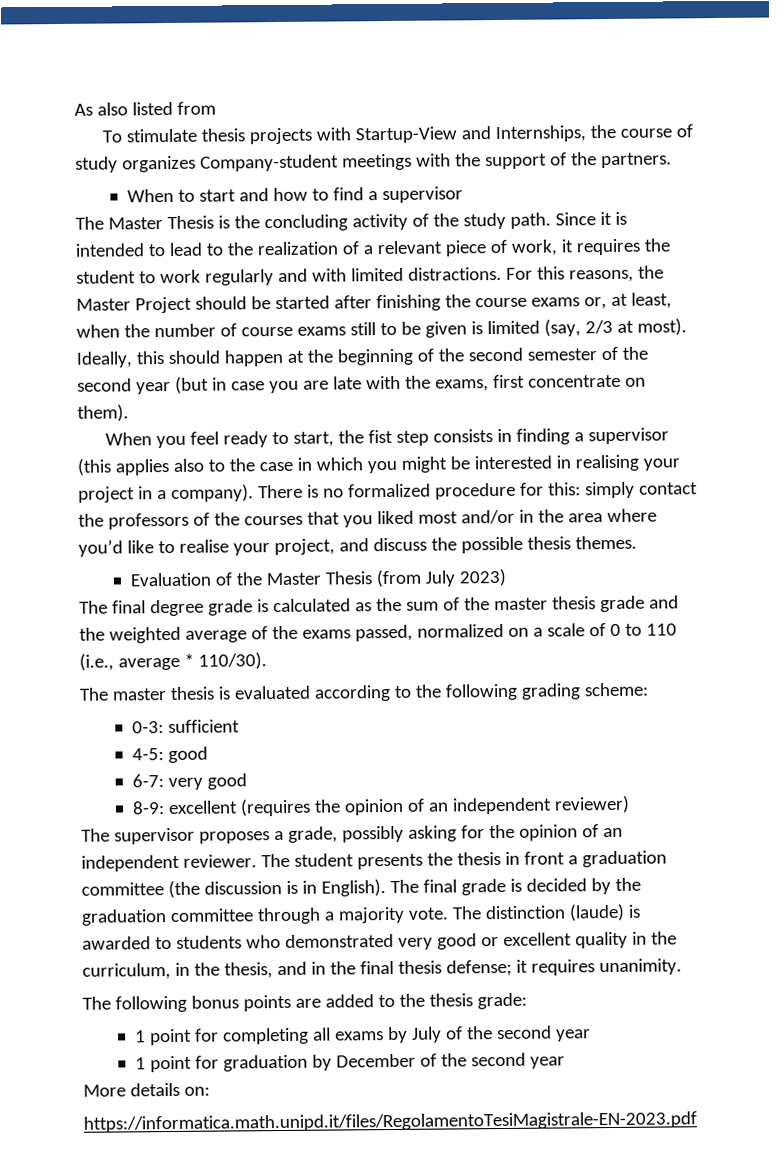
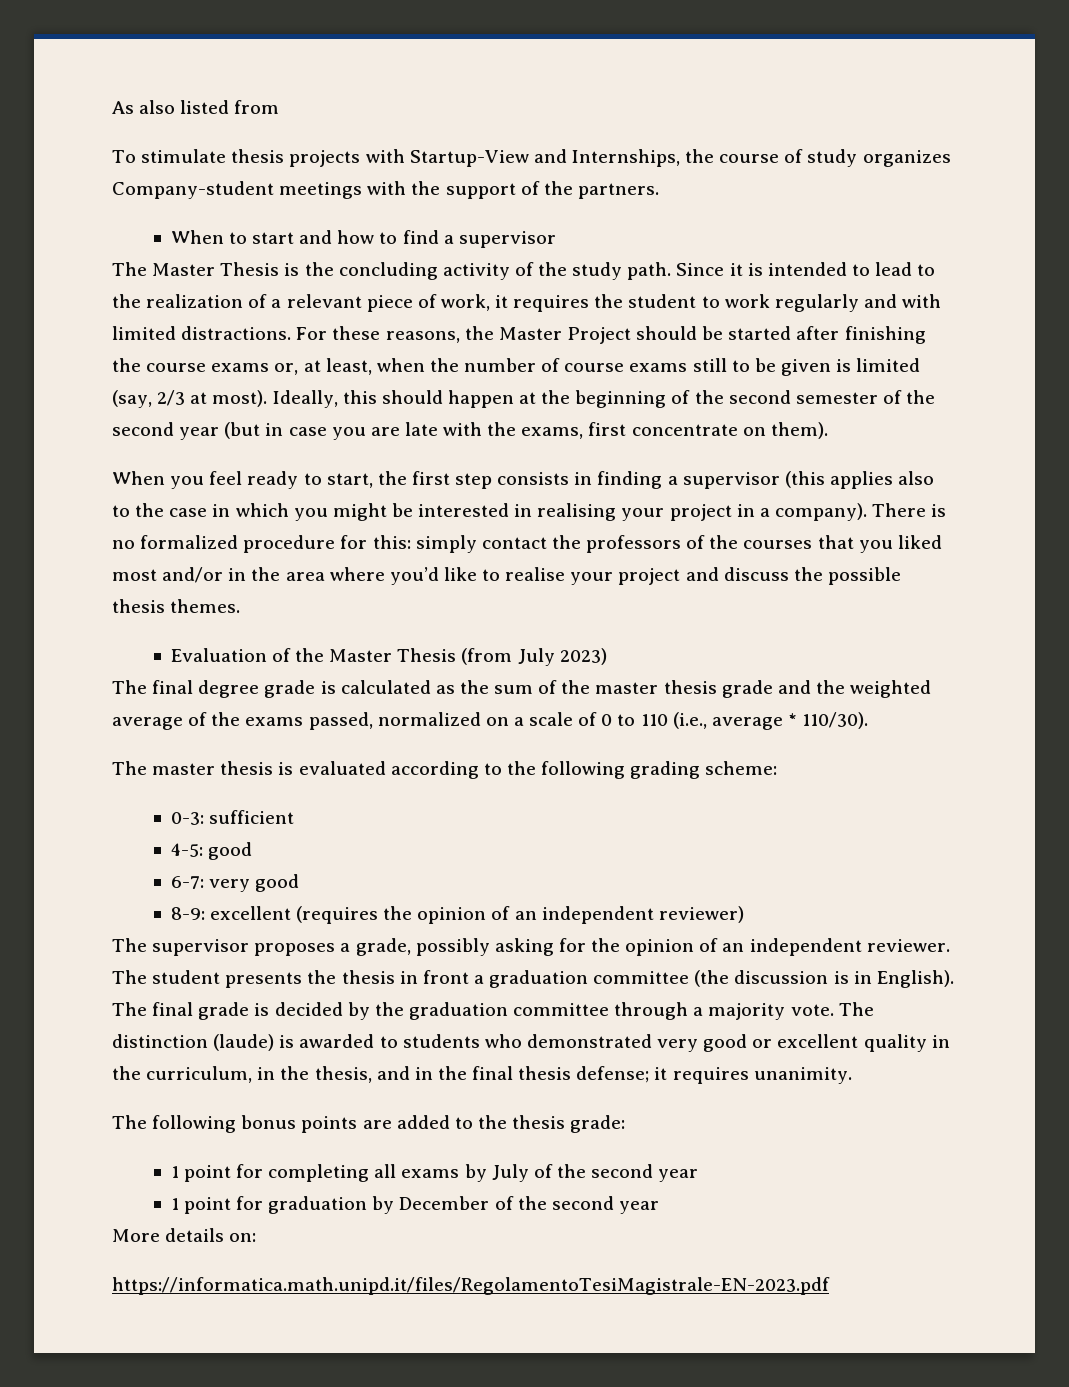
- For this reasons, the Master Project should be started after finishing the course exams or, at least, when the number of course exams still to be given is limited (say, 2/3 at most).
+ For these reasons, the Master Project should be started after finishing the course exams or, at least, when the number of course exams still to be given is limited (say, 2/3 at most).
- When you feel ready to start, the fist step consists in finding a supervisor (this applies also to the case in which you might be interested in realising your project in a company).
+ When you feel ready to start, the first step consists in finding a supervisor (this applies also to the case in which you might be interested in realising your project in a company).
- There is no formalized procedure for this: simply contact the professors of the courses that you liked most and/or in the area where you’d like to realise your project, and discuss the possible thesis themes.
+ There is no formalized procedure for this: simply contact the professors of the courses that you liked most and/or in the area where you’d like to realise your project and discuss the possible thesis themes.

